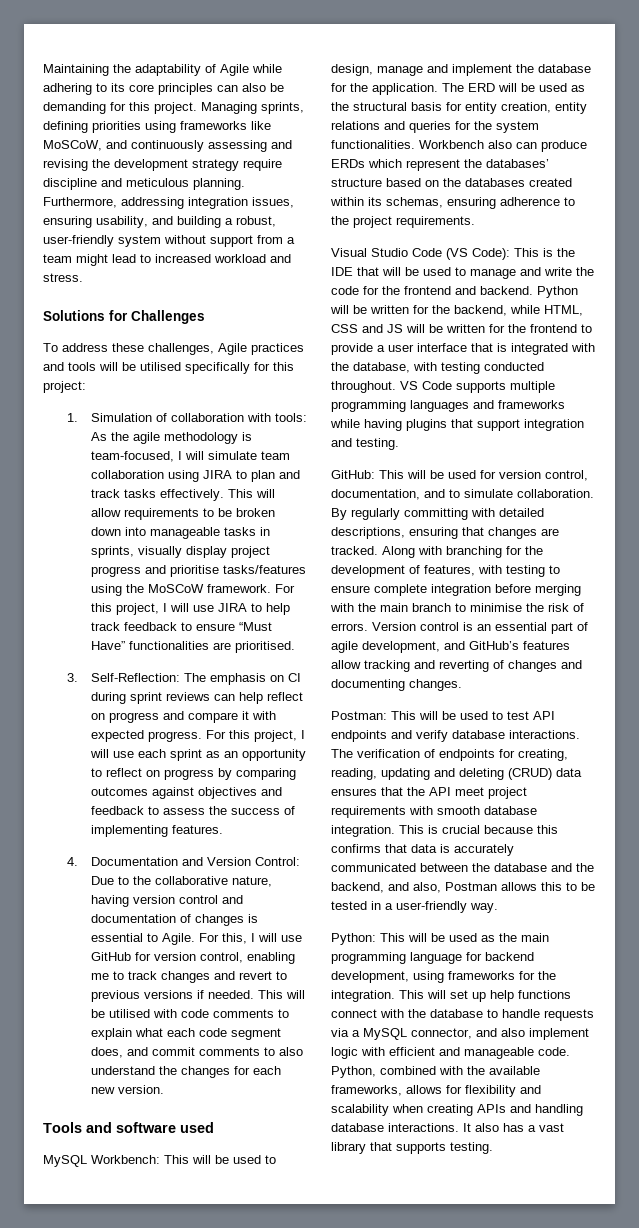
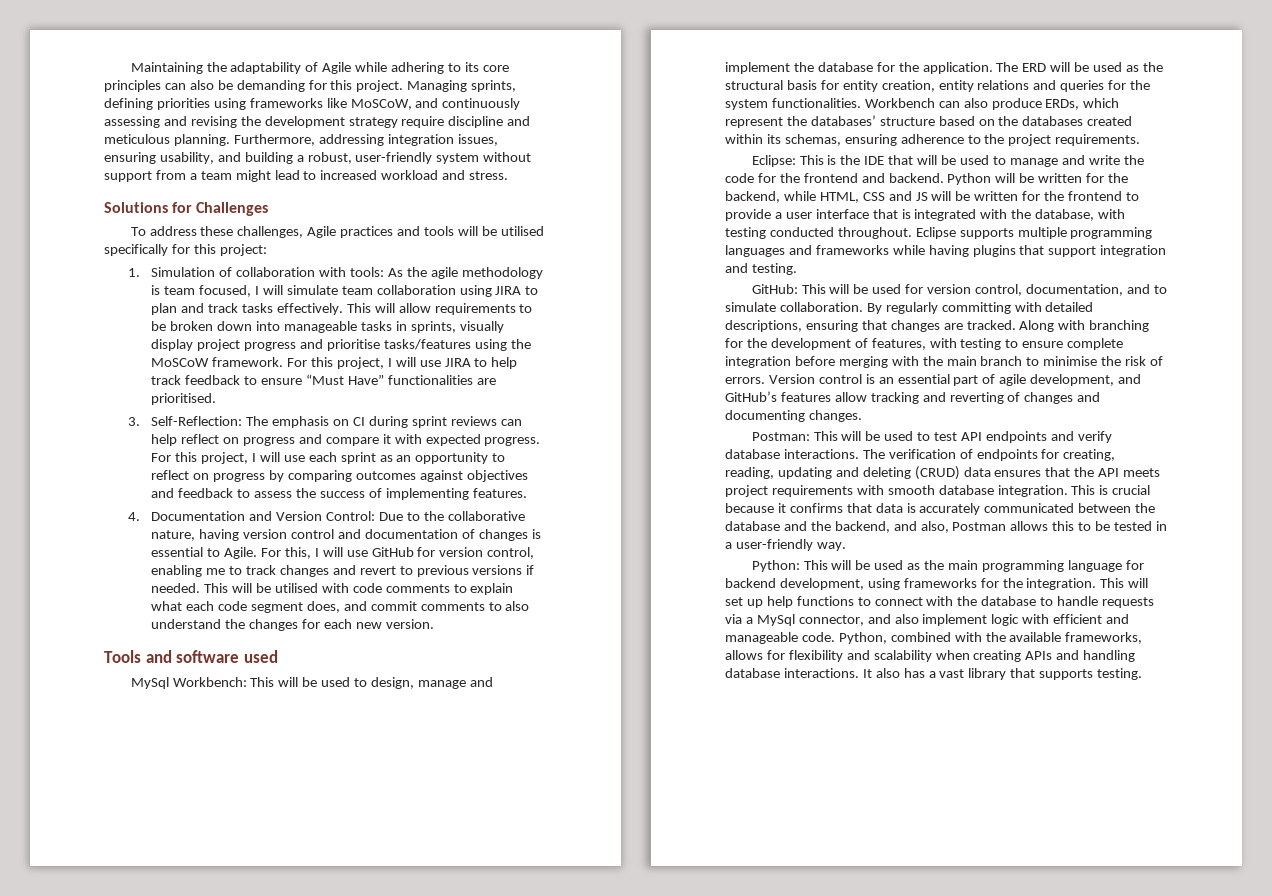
- 1. Simulation of collaboration with tools: As the agile methodology is team-focused, I will simulate team collaboration using JIRA to plan and track tasks effectively.
+ 1. Simulation of collaboration with tools: As the agile methodology is team focused, I will simulate team collaboration using JIRA to plan and track tasks effectively.
- MySQL Workbench: This will be used to design, manage and implement the database for the application.
+ MySql Workbench: This will be used to design, manage and implement the database for the application.
- Workbench also can produce ERDs which represent the databases’ structure based on the databases created within its schemas, ensuring adherence to the project requirements.
+ Workbench can also produce ERDs, which represent the databases’ structure based on the databases created within its schemas, ensuring adherence to the project requirements.
- Visual Studio Code (VS Code): This is the IDE that will be used to manage and write the code for the frontend and backend.
+ Eclipse: This is the IDE that will be used to manage and write the code for the frontend and backend.
- VS Code supports multiple programming languages and frameworks while having plugins that support integration and testing.
+ Eclipse supports multiple programming languages and frameworks while having plugins that support integration and testing.
- The verification of endpoints for creating, reading, updating and deleting (CRUD) data ensures that the API meet project requirements with smooth database integration.
+ The verification of endpoints for creating, reading, updating and deleting (CRUD) data ensures that the API meets project requirements with smooth database integration.
- This is crucial because this confirms that data is accurately communicated between the database and the backend, and also, Postman allows this to be tested in a user-friendly way.
+ This is crucial because it confirms that data is accurately communicated between the database and the backend, and also, Postman allows this to be tested in a user-friendly way.
- This will set up help functions connect with the database to handle requests via a MySQL connector, and also implement logic with efficient and manageable code.
+ This will set up help functions to connect with the database to handle requests via a MySql connector, and also implement logic with efficient and manageable code.

